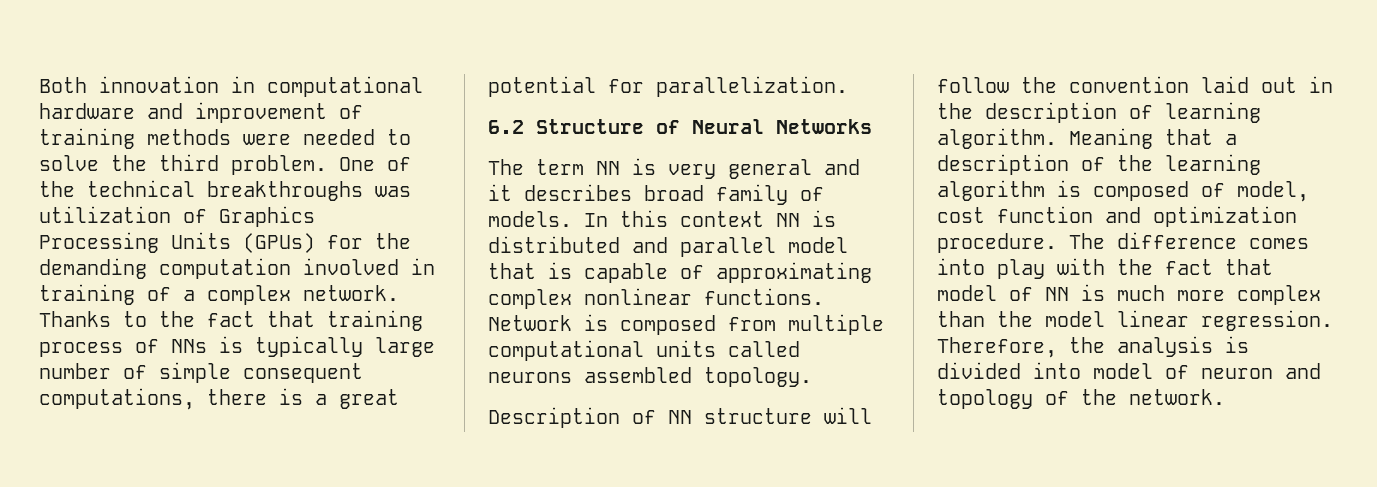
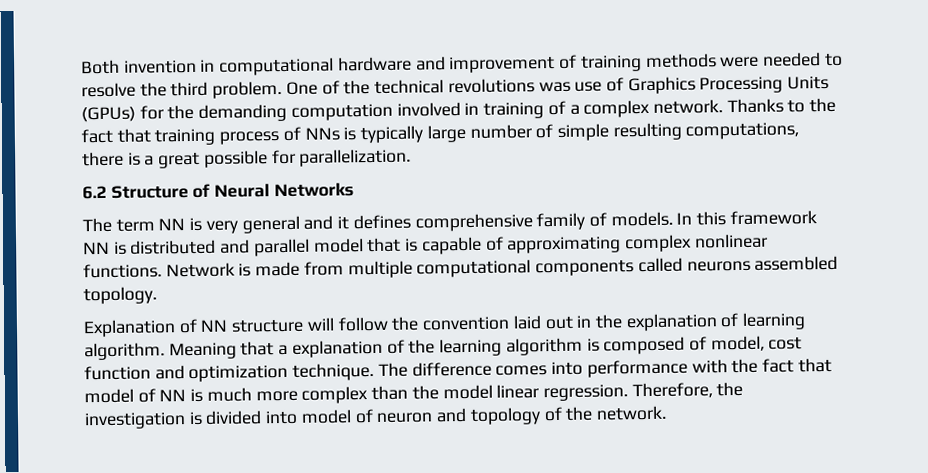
- Both innovation in computational hardware and improvement of training methods were needed to solve the third problem.
+ Both invention in computational hardware and improvement of training methods were needed to resolve the third problem.
- One of the technical breakthroughs was utilization of Graphics Processing Units (GPUs) for the demanding computation involved in training of a complex network.
+ One of the technical revolutions was use of Graphics Processing Units (GPUs) for the demanding computation involved in training of a complex network.
- Thanks to the fact that training process of NNs is typically large number of simple consequent computations, there is a great potential for parallelization.
+ Thanks to the fact that training process of NNs is typically large number of simple resulting computations, there is a great possible for parallelization.
- The term NN is very general and it describes broad family of models.
+ The term NN is very general and it defines comprehensive family of models.
- In this context NN is distributed and parallel model that is capable of approximating complex nonlinear functions.
+ In this framework NN is distributed and parallel model that is capable of approximating complex nonlinear functions.
- Network is composed from multiple computational units called neurons assembled topology.
+ Network is made from multiple computational components called neurons assembled topology.
- Description of NN structure will follow the convention laid out in the description of learning algorithm.
+ Explanation of NN structure will follow the convention laid out in the explanation of learning algorithm.
- Meaning that a description of the learning algorithm is composed of model, cost function and optimization procedure.
+ Meaning that a explanation of the learning algorithm is composed of model, cost function and optimization technique.
- The difference comes into play with the fact that model of NN is much more complex than the model linear regression.
+ The difference comes into performance with the fact that model of NN is much more complex than the model linear regression.
- Therefore, the analysis is divided into model of neuron and topology of the network.
+ Therefore, the investigation is divided into model of neuron and topology of the network.

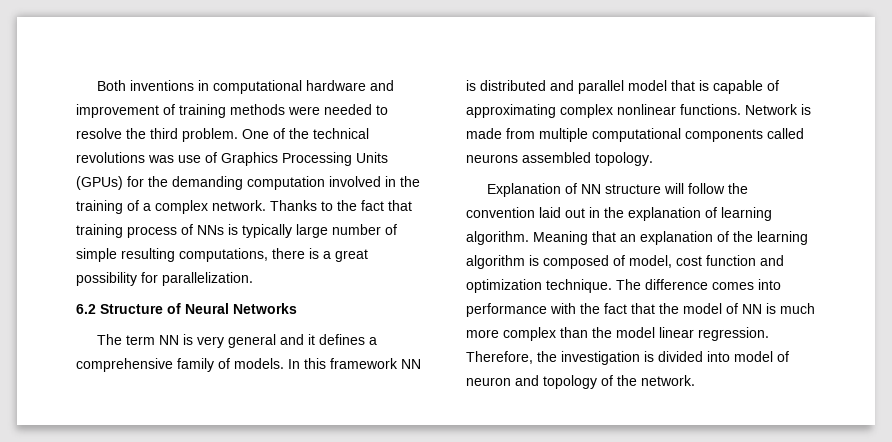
- Both invention in computational hardware and improvement of training methods were needed to resolve the third problem.
+ Both inventions in computational hardware and improvement of training methods were needed to resolve the third problem.
- One of the technical revolutions was use of Graphics Processing Units (GPUs) for the demanding computation involved in training of a complex network.
+ One of the technical revolutions was use of Graphics Processing Units (GPUs) for the demanding computation involved in the training of a complex network.
- Thanks to the fact that training process of NNs is typically large number of simple resulting computations, there is a great possible for parallelization.
+ Thanks to the fact that training process of NNs is typically large number of simple resulting computations, there is a great possibility for parallelization.
- The term NN is very general and it defines comprehensive family of models.
+ The term NN is very general and it defines a comprehensive family of models.
- Meaning that a explanation of the learning algorithm is composed of model, cost function and optimization technique.
+ Meaning that an explanation of the learning algorithm is composed of model, cost function and optimization technique.
- The difference comes into performance with the fact that model of NN is much more complex than the model linear regression.
+ The difference comes into performance with the fact that the model of NN is much more complex than the model linear regression.

